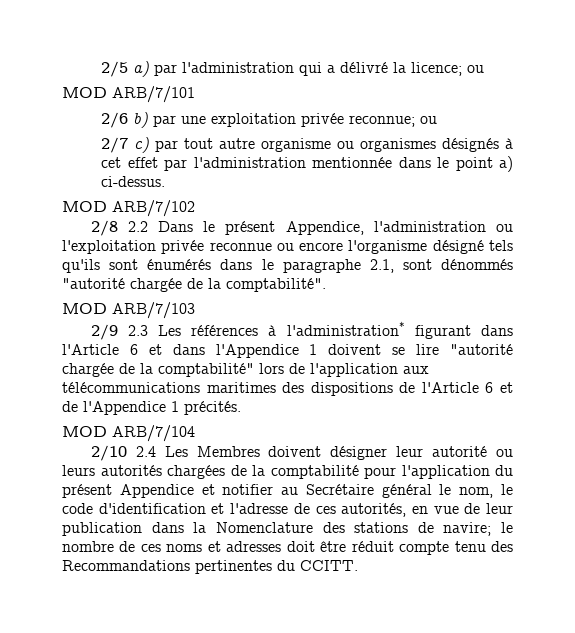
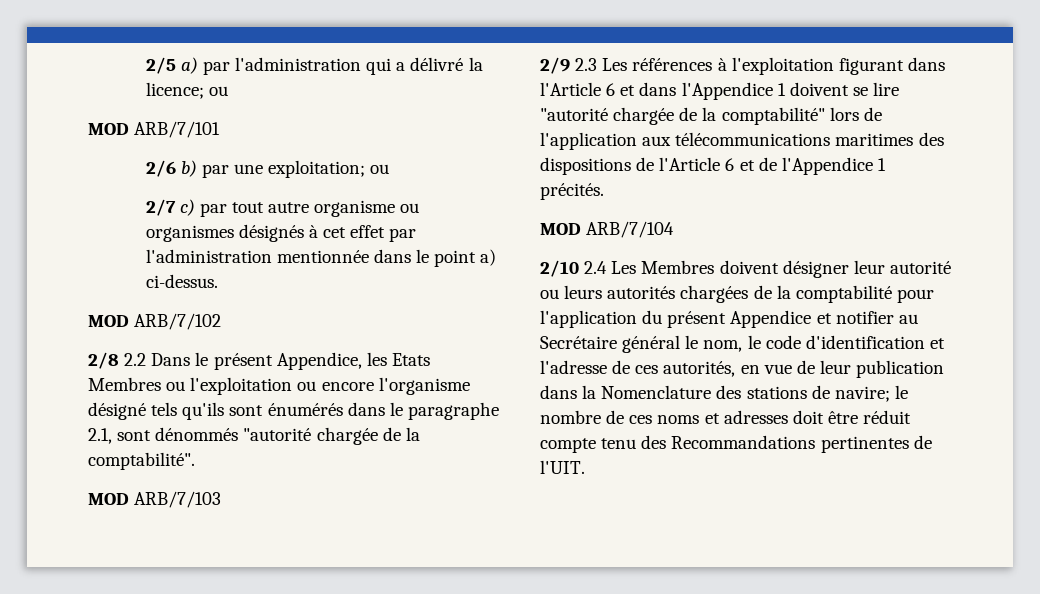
- 2/6 b) par une exploitation privée reconnue; ou
+ 2/6 b) par une exploitation; ou
- 2/8 2.2 Dans le présent Appendice, l'administration ou l'exploitation privée reconnue ou encore l'organisme désigné tels qu'ils sont énumérés dans le paragraphe 2.1, sont dénommés "autorité chargée de la comptabilité".
+ 2/8 2.2 Dans le présent Appendice, les Etats Membres ou l'exploitation ou encore l'organisme désigné tels qu'ils sont énumérés dans le paragraphe 2.1, sont dénommés "autorité chargée de la comptabilité".
- 2/9 2.3 Les références à l'administration* figurant dans l'Article 6 et dans l'Appendice 1 doivent se lire "autorité chargée de la comptabilité" lors de l'application aux télécommunications maritimes des dispositions de l'Article 6 et de l'Appendice 1 précités.
+ 2/9 2.3 Les références à l'exploitation figurant dans l'Article 6 et dans l'Appendice 1 doivent se lire "autorité chargée de la comptabilité" lors de l'application aux télécommunications maritimes des dispositions de l'Article 6 et de l'Appendice 1 précités.
- le nombre de ces noms et adresses doit être réduit compte tenu des Recommandations pertinentes du CCITT.
+ le nombre de ces noms et adresses doit être réduit compte tenu des Recommandations pertinentes de l'UIT.

